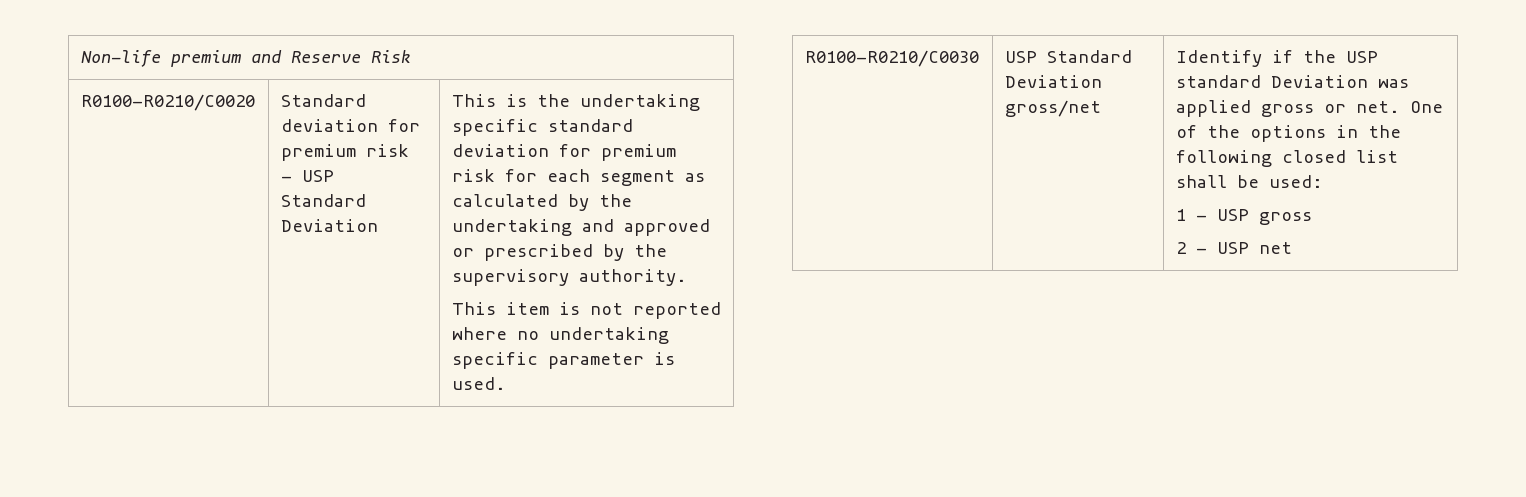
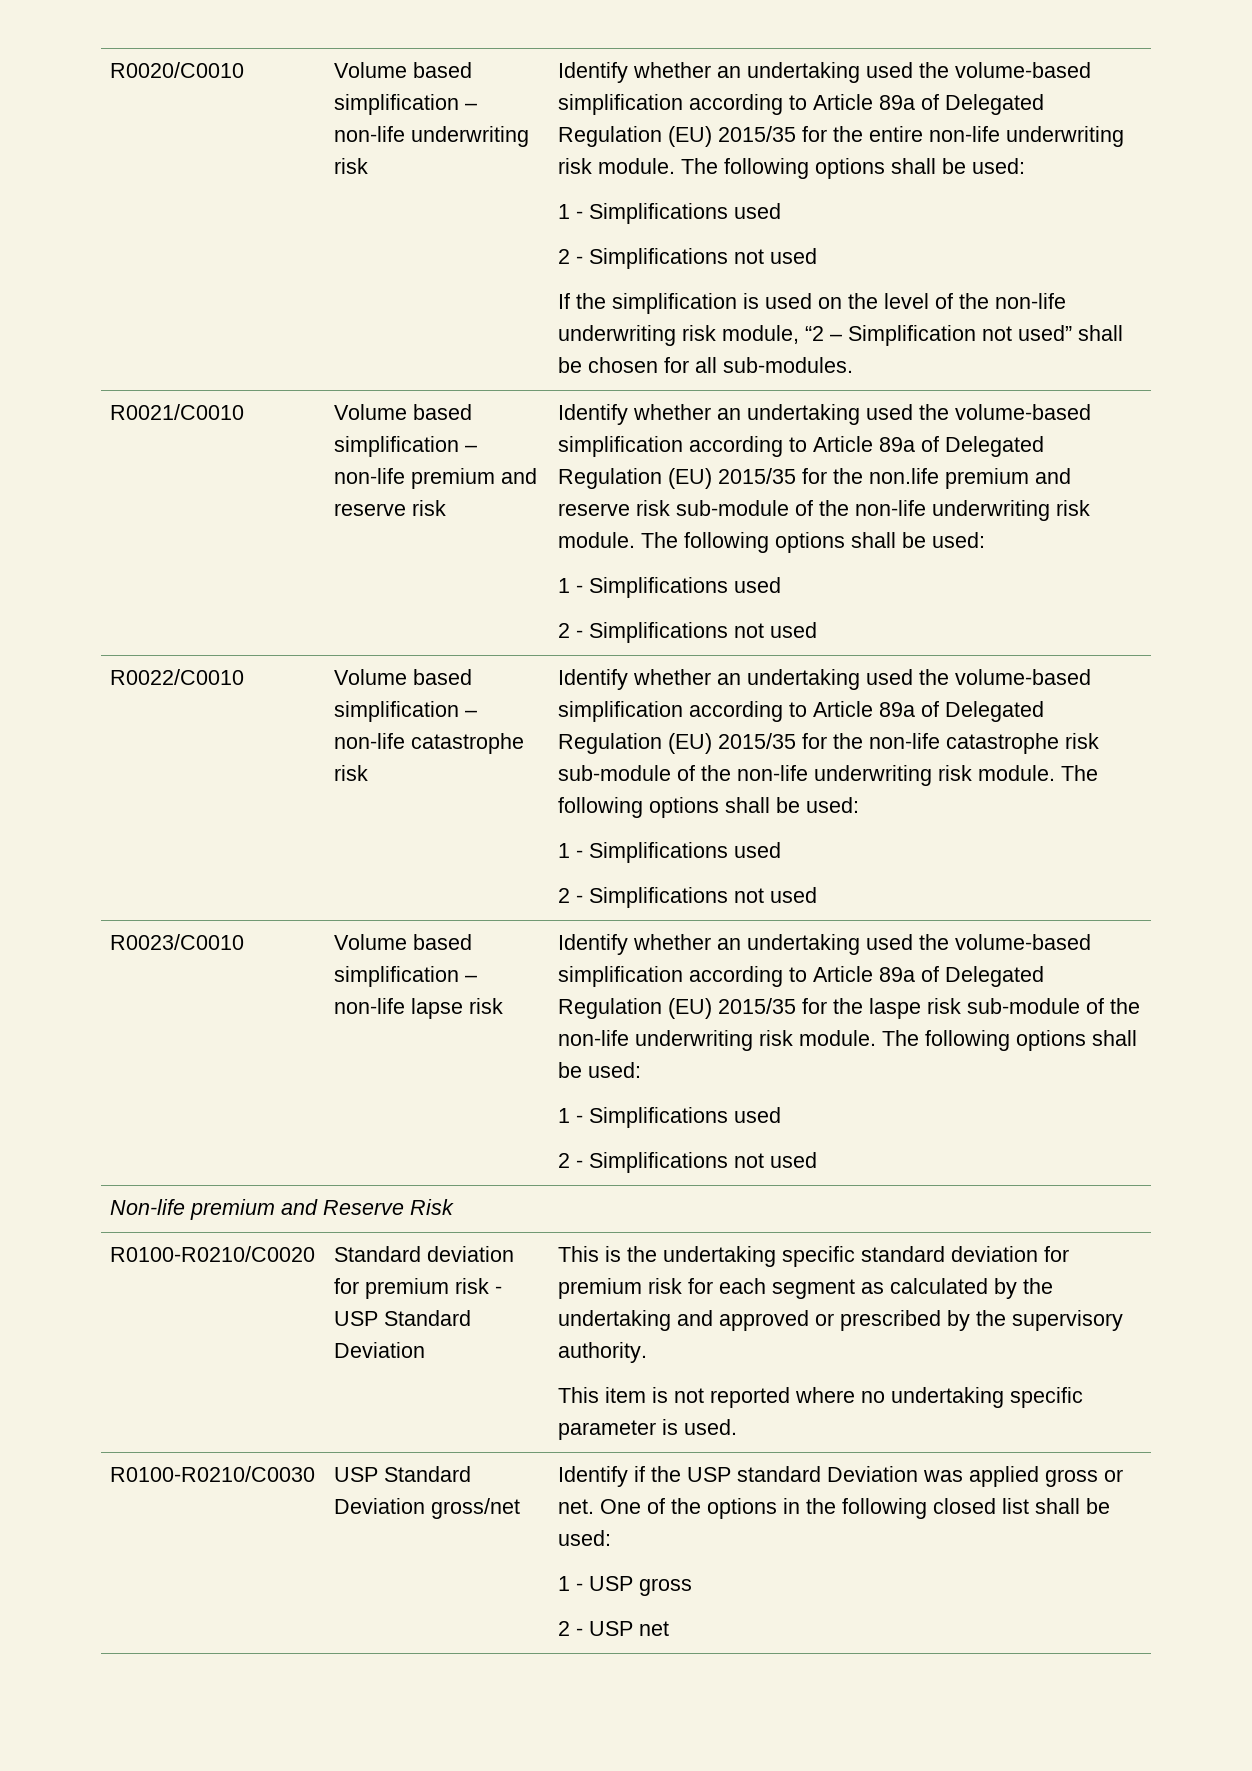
+ R0020/C0010 | Volume based simplification – non-life underwriting risk | Identify whether an undertaking used the volume-based simplification according to Article 89a of Delegated Regulation (EU) 2015/35 for the entire non-life underwriting risk module. The following options shall be used:
+ 1 - Simplifications used
+ 2 - Simplifications not used
+ If the simplification is used on the level of the non-life underwriting risk module, “2 – Simplification not used” shall be chosen for all sub-modules.
+ R0021/C0010 | Volume based simplification – non-life premium and reserve risk | Identify whether an undertaking used the volume-based simplification according to Article 89a of Delegated Regulation (EU) 2015/35 for the non.life premium and reserve risk sub-module of the non-life underwriting risk module. The following options shall be used:
+ 1 - Simplifications used
+ 2 - Simplifications not used
+ R0022/C0010 | Volume based simplification – non-life catastrophe risk | Identify whether an undertaking used the volume-based simplification according to Article 89a of Delegated Regulation (EU) 2015/35 for the non-life catastrophe risk sub-module of the non-life underwriting risk module. The following options shall be used:
+ 1 - Simplifications used
+ 2 - Simplifications not used
+ R0023/C0010 | Volume based simplification – non-life lapse risk | Identify whether an undertaking used the volume-based simplification according to Article 89a of Delegated Regulation (EU) 2015/35 for the laspe risk sub-module of the non-life underwriting risk module. The following options shall be used:
+ 1 - Simplifications used
+ 2 - Simplifications not used

